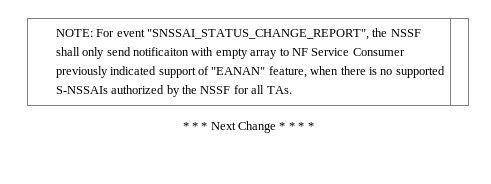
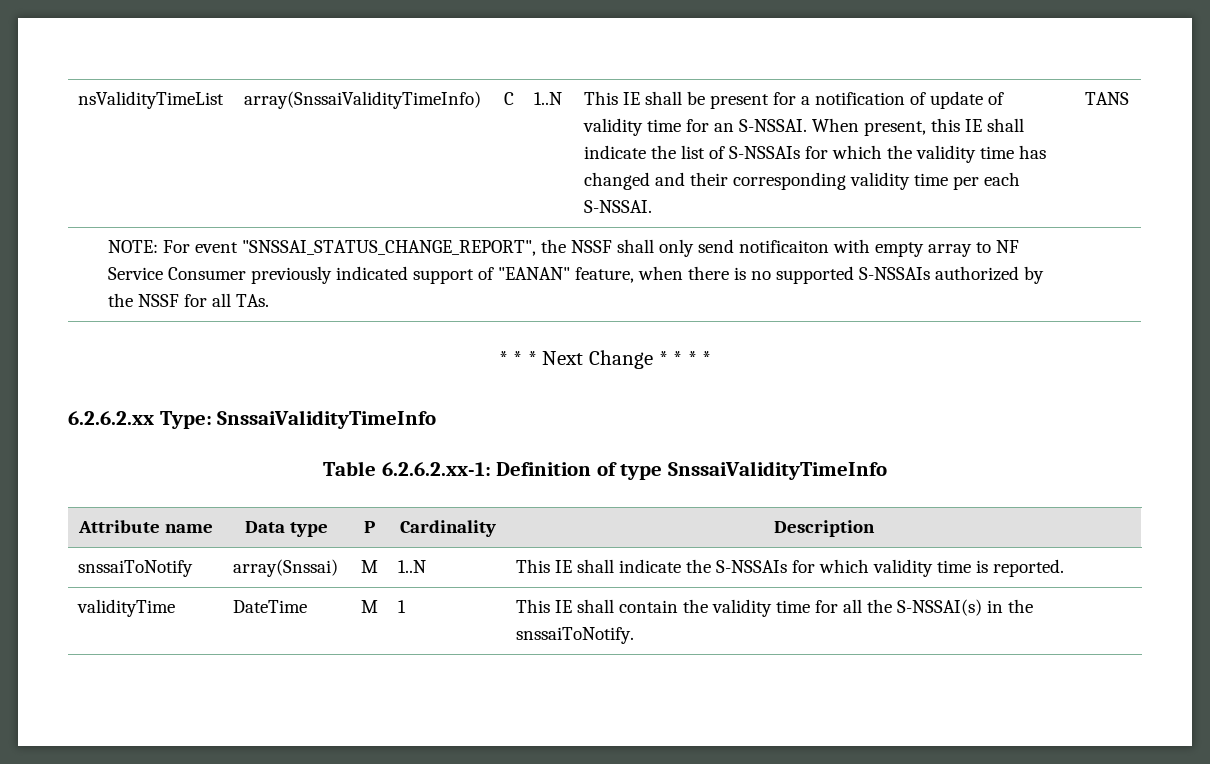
+ nsValidityTimeList | array(SnssaiValidityTimeInfo) | C | 1..N | This IE shall be present for a notification of update of validity time for an S-NSSAI. When present, this IE shall indicate the list of S-NSSAIs for which the validity time has changed and their corresponding validity time per each S-NSSAI. | TANS
+ 6.2.6.2.xx Type: SnssaiValidityTimeInfo
+ Table 6.2.6.2.xx-1: Definition of type SnssaiValidityTimeInfo
+ Attribute name | Data type | P | Cardinality | Description
+ snssaiToNotify | array(Snssai) | M | 1..N | This IE shall indicate the S-NSSAIs for which validity time is reported.
+ validityTime | DateTime | M | 1 | This IE shall contain the validity time for all the S-NSSAI(s) in the snssaiToNotify.

